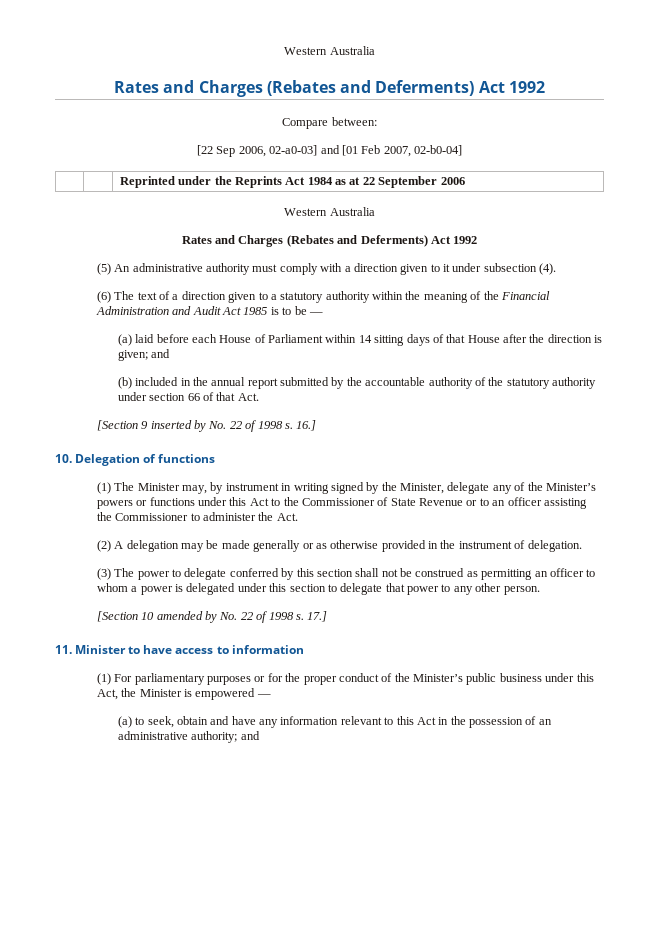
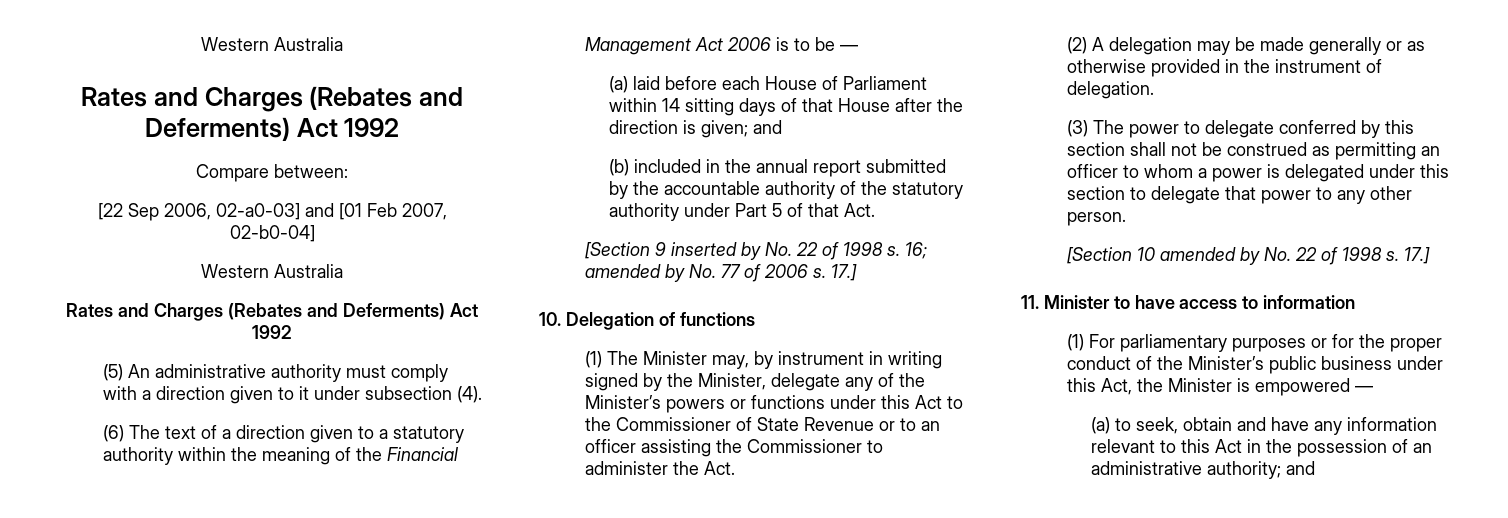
- | | Reprinted under the Reprints Act 1984 as at 22 September 2006
- (6) The text of a direction given to a statutory authority within the meaning of the Financial Administration and Audit Act 1985 is to be —
+ (6) The text of a direction given to a statutory authority within the meaning of the Financial Management Act 2006 is to be —
- (b) included in the annual report submitted by the accountable authority of the statutory authority under section 66 of that Act.
+ (b) included in the annual report submitted by the accountable authority of the statutory authority under Part 5 of that Act.
- 16.]
+ 16; amended by No. 77 of 2006 s. 17.]

